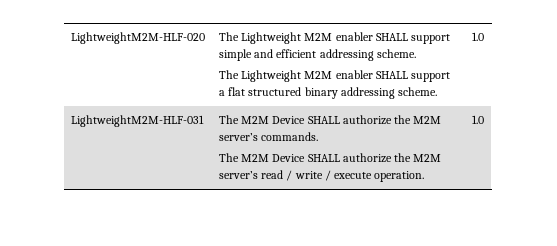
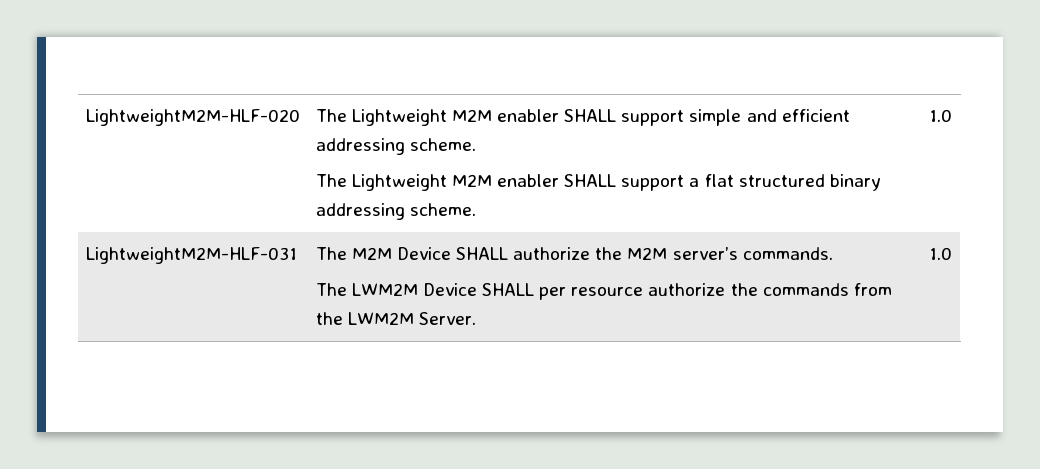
  LightweightM2M-HLF-031 | The M2M Device SHALL authorize the M2M server’s commands.
- The M2M Device SHALL authorize the M2M server’s read / write / execute operation. | 1.0
+ The LWM2M Device SHALL per resource authorize the commands from the LWM2M Server. | 1.0

